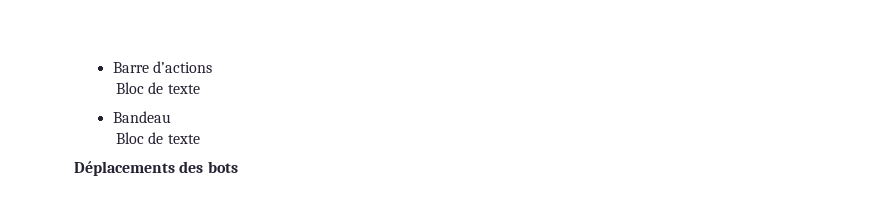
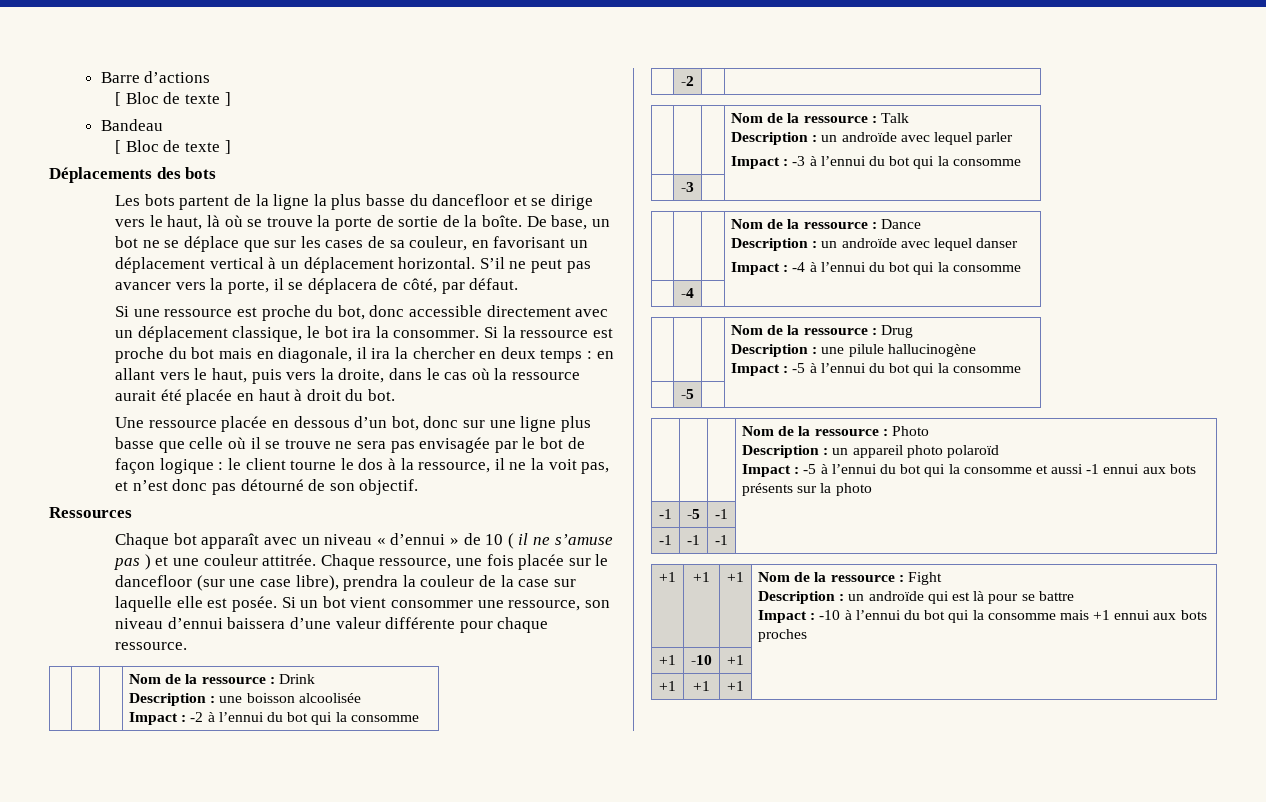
  Barre d’actions
- Bloc de texte
+ [ Bloc de texte ]
  Bandeau
- Bloc de texte
+ [ Bloc de texte ]
+ Les bots partent de la ligne la plus basse du dancefloor et se dirige vers le haut, là où se trouve la porte de sortie de la boîte. De base, un bot ne se déplace que sur les cases de sa couleur, en favorisant un déplacement vertical à un déplacement horizontal. S’il ne peut pas avancer vers la porte, il se déplacera de côté, par défaut.
+ Si une ressource est proche du bot, donc accessible directement avec un déplacement classique, le bot ira la consommer. Si la ressource est proche du bot mais en diagonale, il ira la chercher en deux temps : en allant vers le haut, puis vers la droite, dans le cas où la ressource aurait été placée en haut à droit du bot.
+ Une ressource placée en dessous d’un bot, donc sur une ligne plus basse que celle où il se trouve ne sera pas envisagée par le bot de façon logique : le client tourne le dos à la ressource, il ne la voit pas, et n’est donc pas détourné de son objectif.
+ Ressources
+ Chaque bot apparaît avec un niveau « d’ennui » de 10 ( il ne s’amuse pas ) et une couleur attitrée. Chaque ressource, une fois placée sur le dancefloor (sur une case libre), prendra la couleur de la case sur laquelle elle est posée. Si un bot vient consommer une ressource, son niveau d’ennui baissera d’une valeur différente pour chaque ressource.
+ | | | Nom de la ressource : Drink
+ Description : une boisson alcoolisée
+ Impact : -2 à l’ennui du bot qui la consomme
+ | -2 | |
+ | | | Nom de la ressource : Talk
+ Description : un androïde avec lequel parler
+ Impact : -3 à l’ennui du bot qui la consomme
+ | -3 | |
+ | | | Nom de la ressource : Dance
+ Description : un androïde avec lequel danser
+ Impact : -4 à l’ennui du bot qui la consomme
+ | -4 | |
+ | | | Nom de la ressource : Drug
+ Description : une pilule hallucinogène
+ Impact : -5 à l’ennui du bot qui la consomme
+ | -5 | |
+ | | | Nom de la ressource : Photo
+ Description : un appareil photo polaroïd
+ Impact : -5 à l’ennui du bot qui la consomme et aussi -1 ennui aux bots présents sur la photo
+ -1 | -5 | -1 |
+ -1 | -1 | -1 |
+ +1 | +1 | +1 | Nom de la ressource : Fight
+ Description : un androïde qui est là pour se battre
+ Impact : -10 à l’ennui du bot qui la consomme mais +1 ennui aux bots proches
+ +1 | -10 | +1 |
+ +1 | +1 | +1 |

